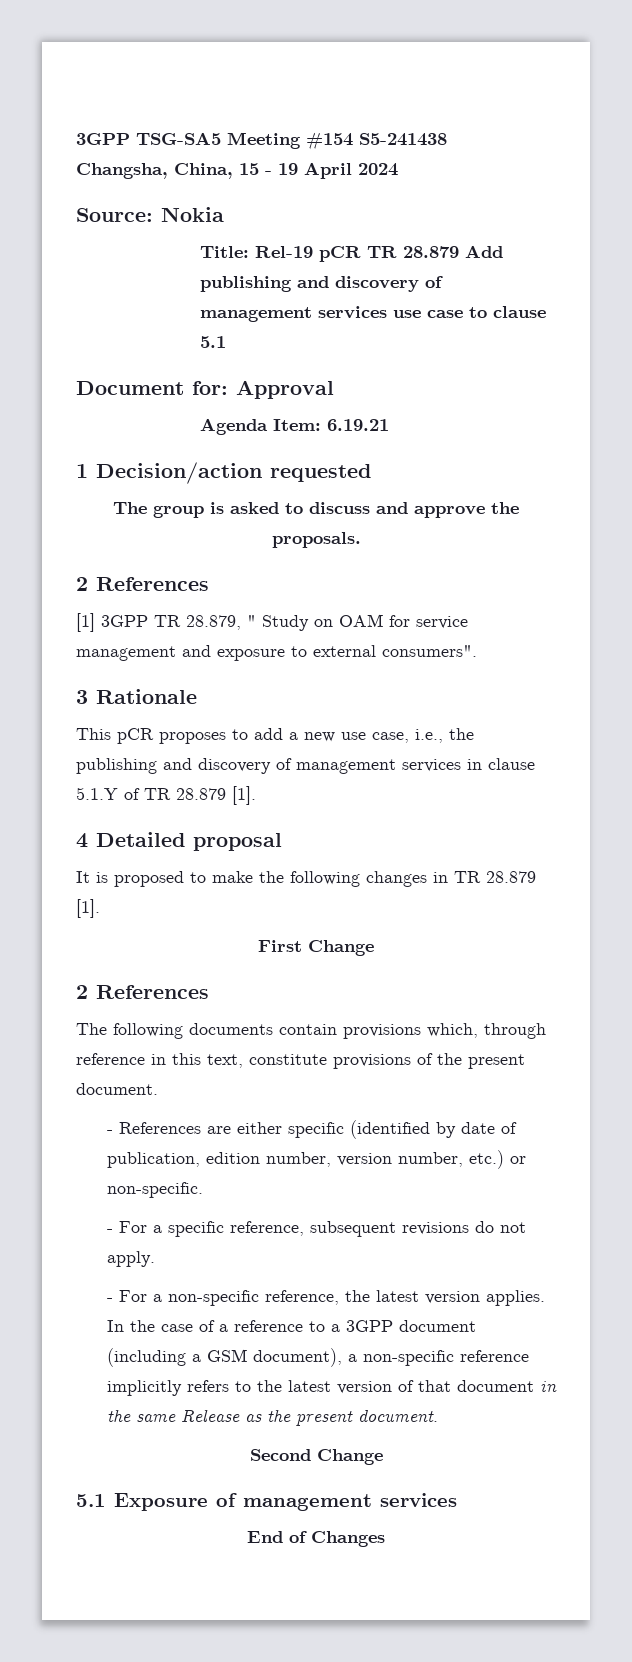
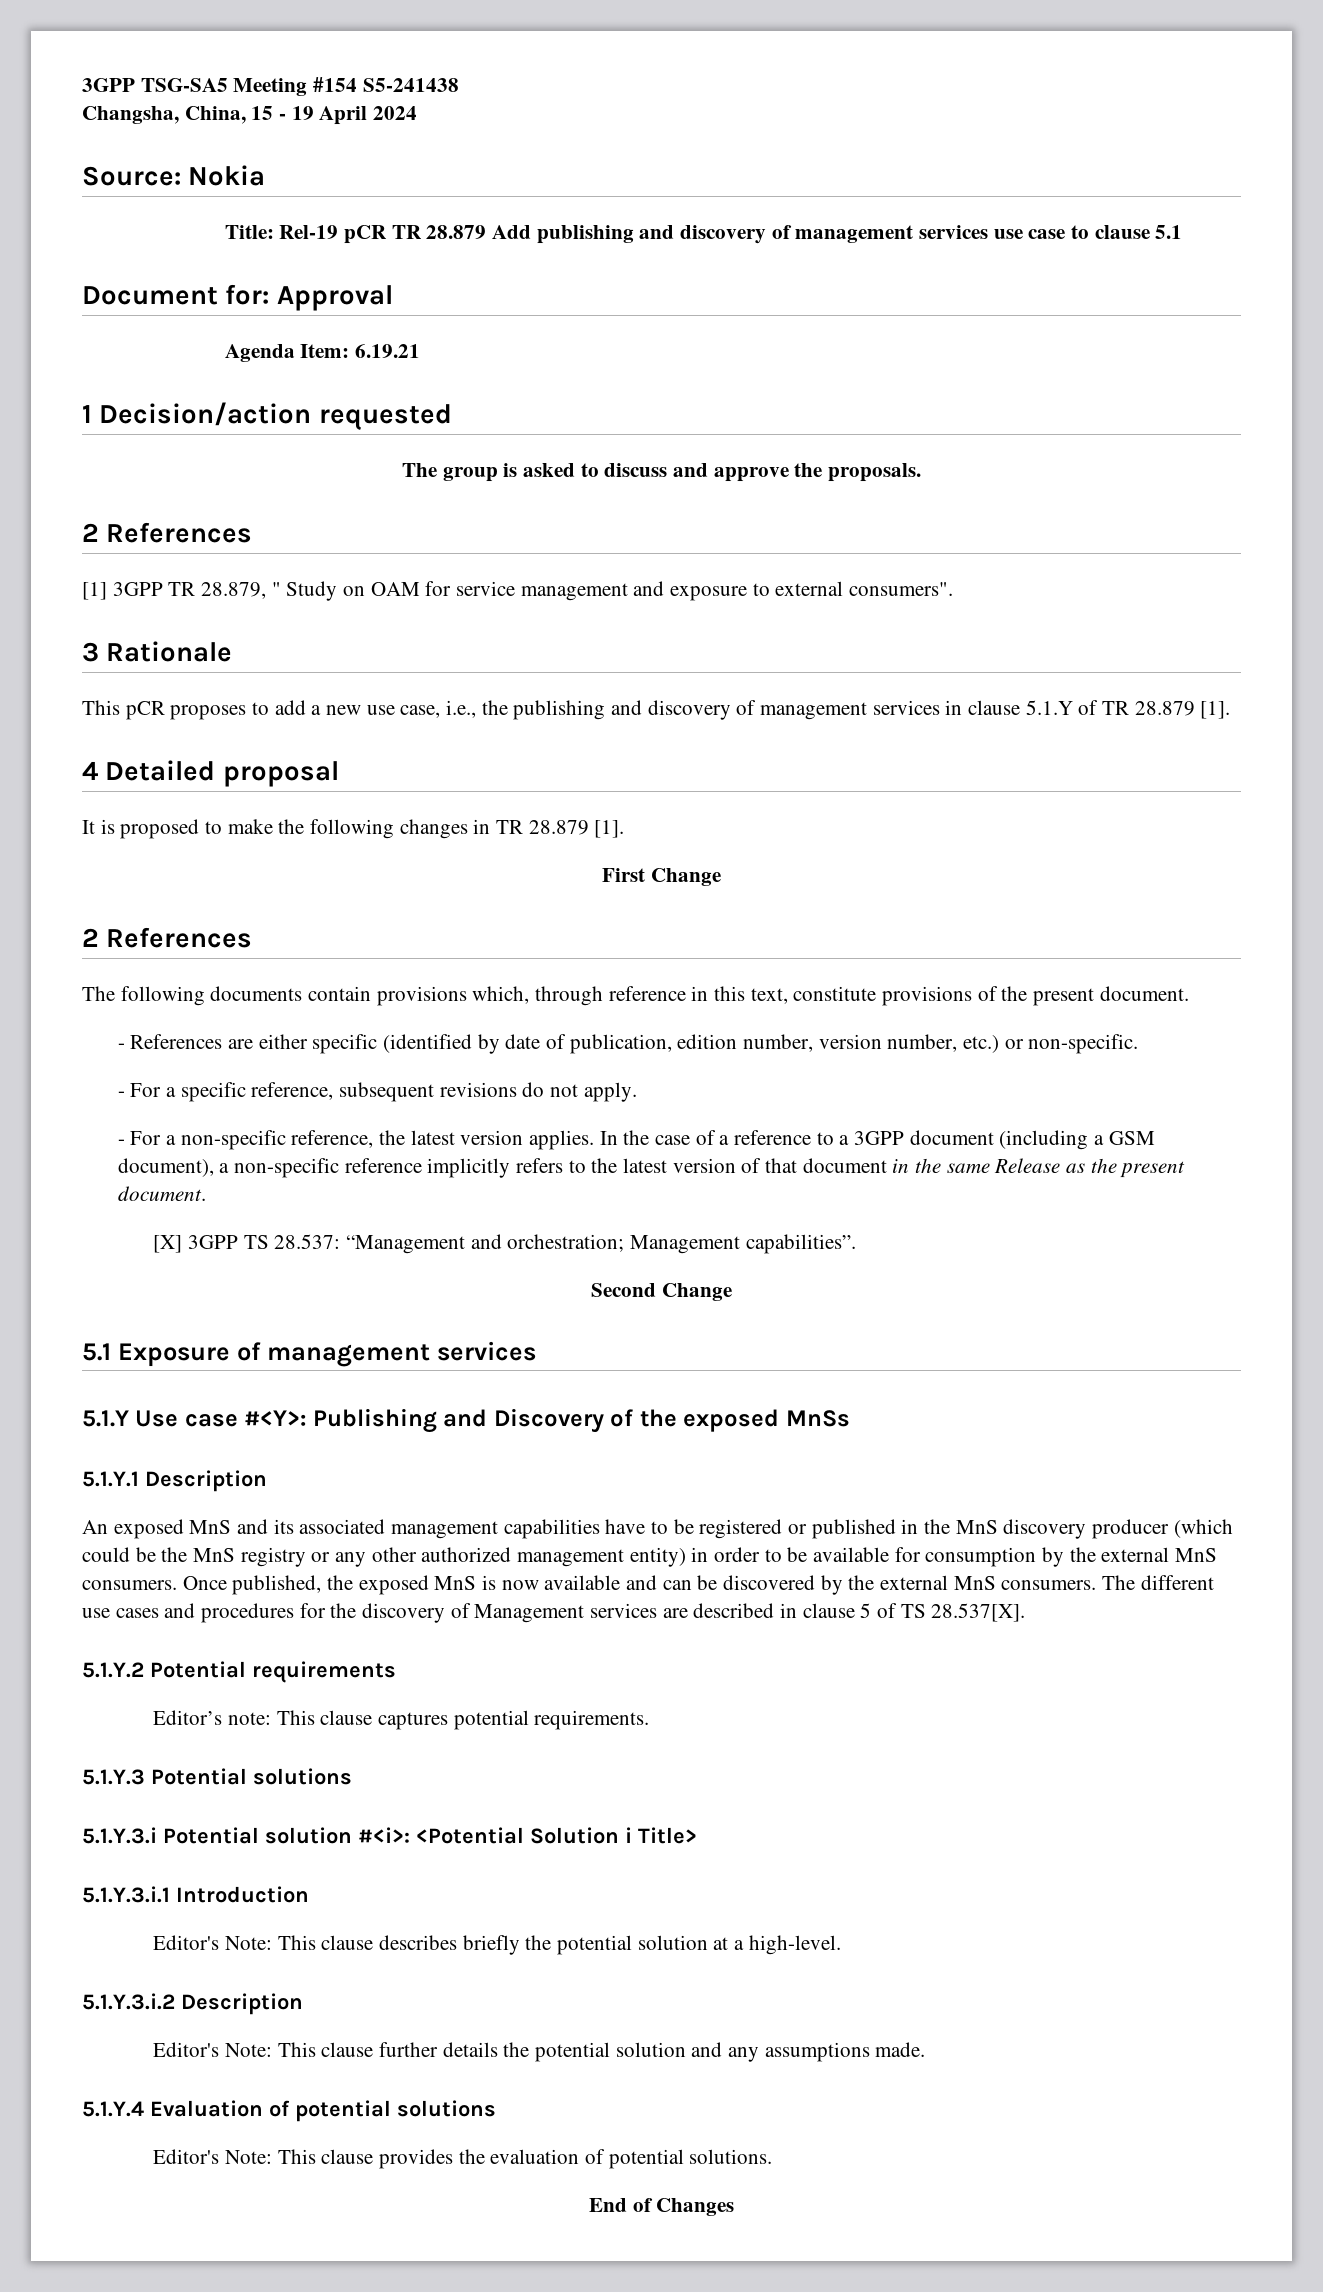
+ [X] 3GPP TS 28.537: “Management and orchestration; Management capabilities”.
+ 5.1.Y Use case #<Y>: Publishing and Discovery of the exposed MnSs
+ 5.1.Y.1 Description
+ An exposed MnS and its associated management capabilities have to be registered or published in the MnS discovery producer (which could be the MnS registry or any other authorized management entity) in order to be available for consumption by the external MnS consumers. Once published, the exposed MnS is now available and can be discovered by the external MnS consumers. The different use cases and procedures for the discovery of Management services are described in clause 5 of TS 28.537[X].
+ 5.1.Y.2 Potential requirements
+ Editor’s note: This clause captures potential requirements.
+ 5.1.Y.3 Potential solutions
+ 5.1.Y.3.i Potential solution #<i>: <Potential Solution i Title>
+ 5.1.Y.3.i.1 Introduction
+ Editor's Note: This clause describes briefly the potential solution at a high-level.
+ 5.1.Y.3.i.2 Description
+ Editor's Note: This clause further details the potential solution and any assumptions made.
+ 5.1.Y.4 Evaluation of potential solutions
+ Editor's Note: This clause provides the evaluation of potential solutions.

